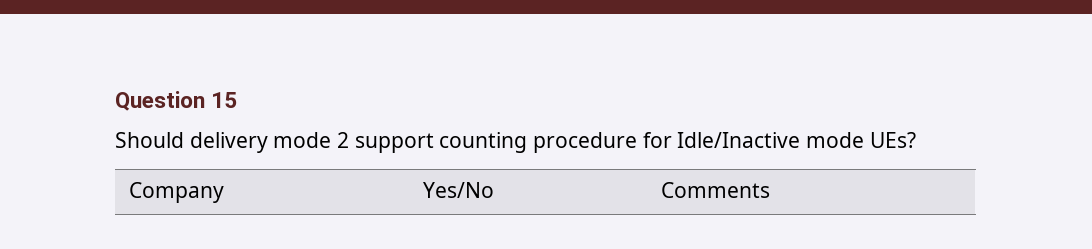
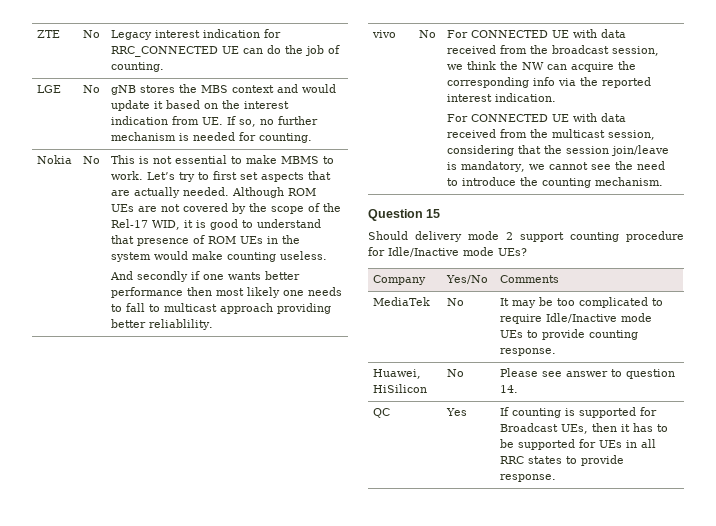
+ ZTE | No | Legacy interest indication for RRC_CONNECTED UE can do the job of counting.
+ LGE | No | gNB stores the MBS context and would update it based on the interest indication from UE. If so, no further mechanism is needed for counting.
+ Nokia | No | This is not essential to make MBMS to work. Let’s try to first set aspects that are actually needed. Although ROM UEs are not covered by the scope of the Rel-17 WID, it is good to understand that presence of ROM UEs in the system would make counting useless.
+ And secondly if one wants better performance then most likely one needs to fall to multicast approach providing better reliablility.
+ vivo | No | For CONNECTED UE with data received from the broadcast session, we think the NW can acquire the corresponding info via the reported interest indication.
+ For CONNECTED UE with data received from the multicast session, considering that the session join/leave is mandatory, we cannot see the need to introduce the counting mechanism.
+ MediaTek | No | It may be too complicated to require Idle/Inactive mode UEs to provide counting response.
+ Huawei, HiSilicon | No | Please see answer to question 14.
+ QC | Yes | If counting is supported for Broadcast UEs, then it has to be supported for UEs in all RRC states to provide response.

